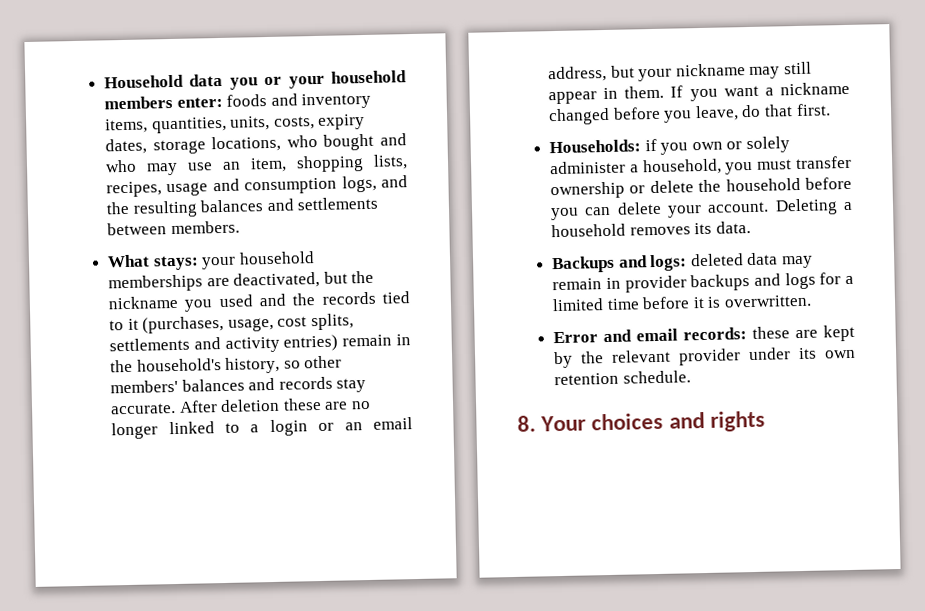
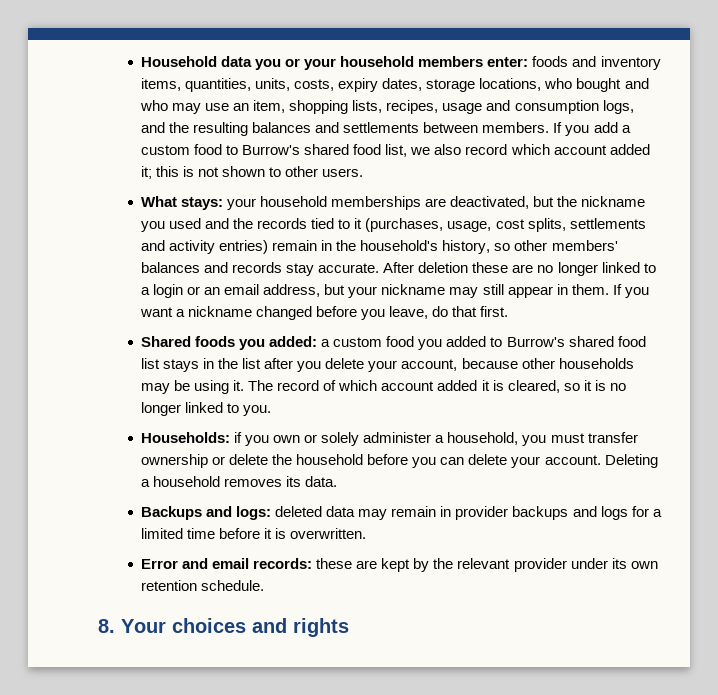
+ If you add a custom food to Burrow's shared food list, we also record which account added it; this is not shown to other users.
+ Shared foods you added: a custom food you added to Burrow's shared food list stays in the list after you delete your account, because other households may be using it. The record of which account added it is cleared, so it is no longer linked to you.

